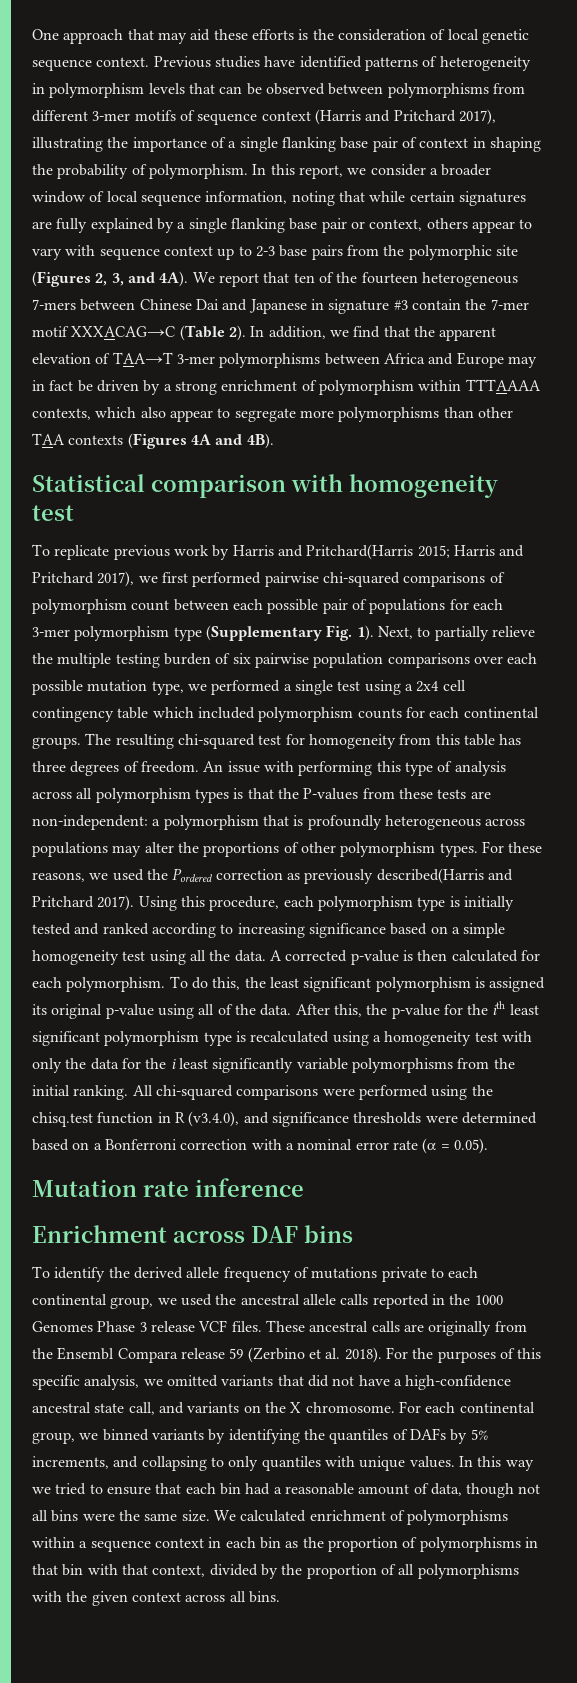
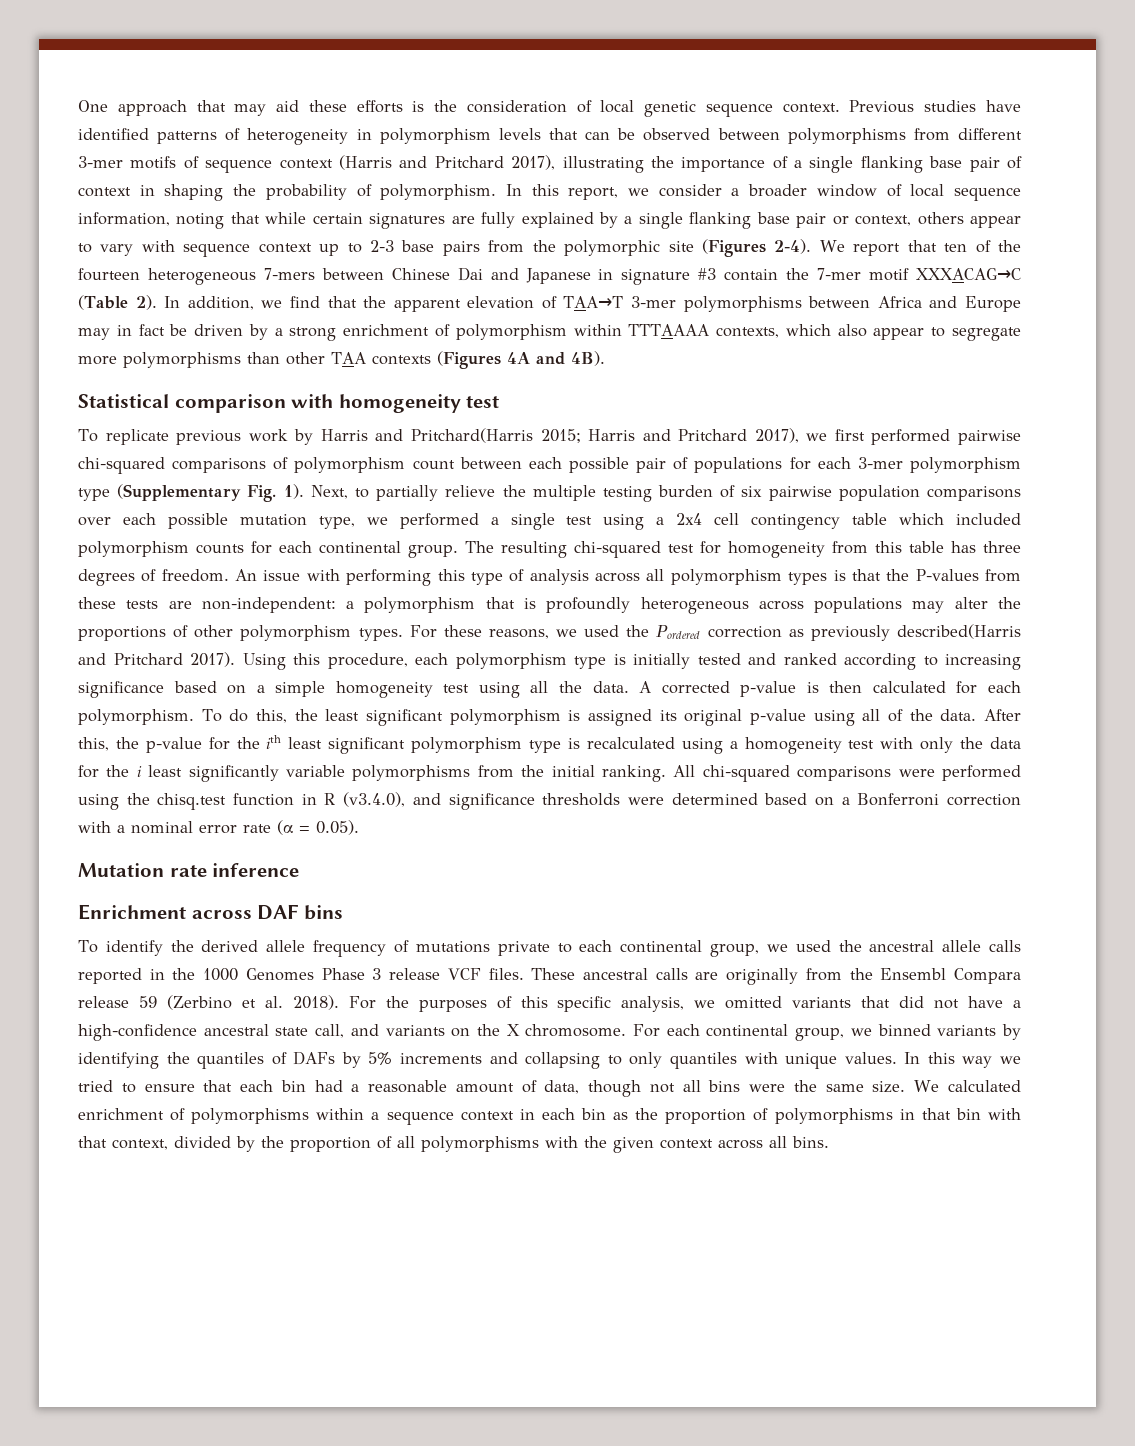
- In this report, we consider a broader window of local sequence information, noting that while certain signatures are fully explained by a single flanking base pair or context, others appear to vary with sequence context up to 2-3 base pairs from the polymorphic site (Figures 2, 3, and 4A).
+ In this report, we consider a broader window of local sequence information, noting that while certain signatures are fully explained by a single flanking base pair or context, others appear to vary with sequence context up to 2-3 base pairs from the polymorphic site (Figures 2-4).
- Next, to partially relieve the multiple testing burden of six pairwise population comparisons over each possible mutation type, we performed a single test using a 2x4 cell contingency table which included polymorphism counts for each continental groups.
+ Next, to partially relieve the multiple testing burden of six pairwise population comparisons over each possible mutation type, we performed a single test using a 2x4 cell contingency table which included polymorphism counts for each continental group.
- For each continental group, we binned variants by identifying the quantiles of DAFs by 5% increments, and collapsing to only quantiles with unique values.
+ For each continental group, we binned variants by identifying the quantiles of DAFs by 5% increments and collapsing to only quantiles with unique values.

